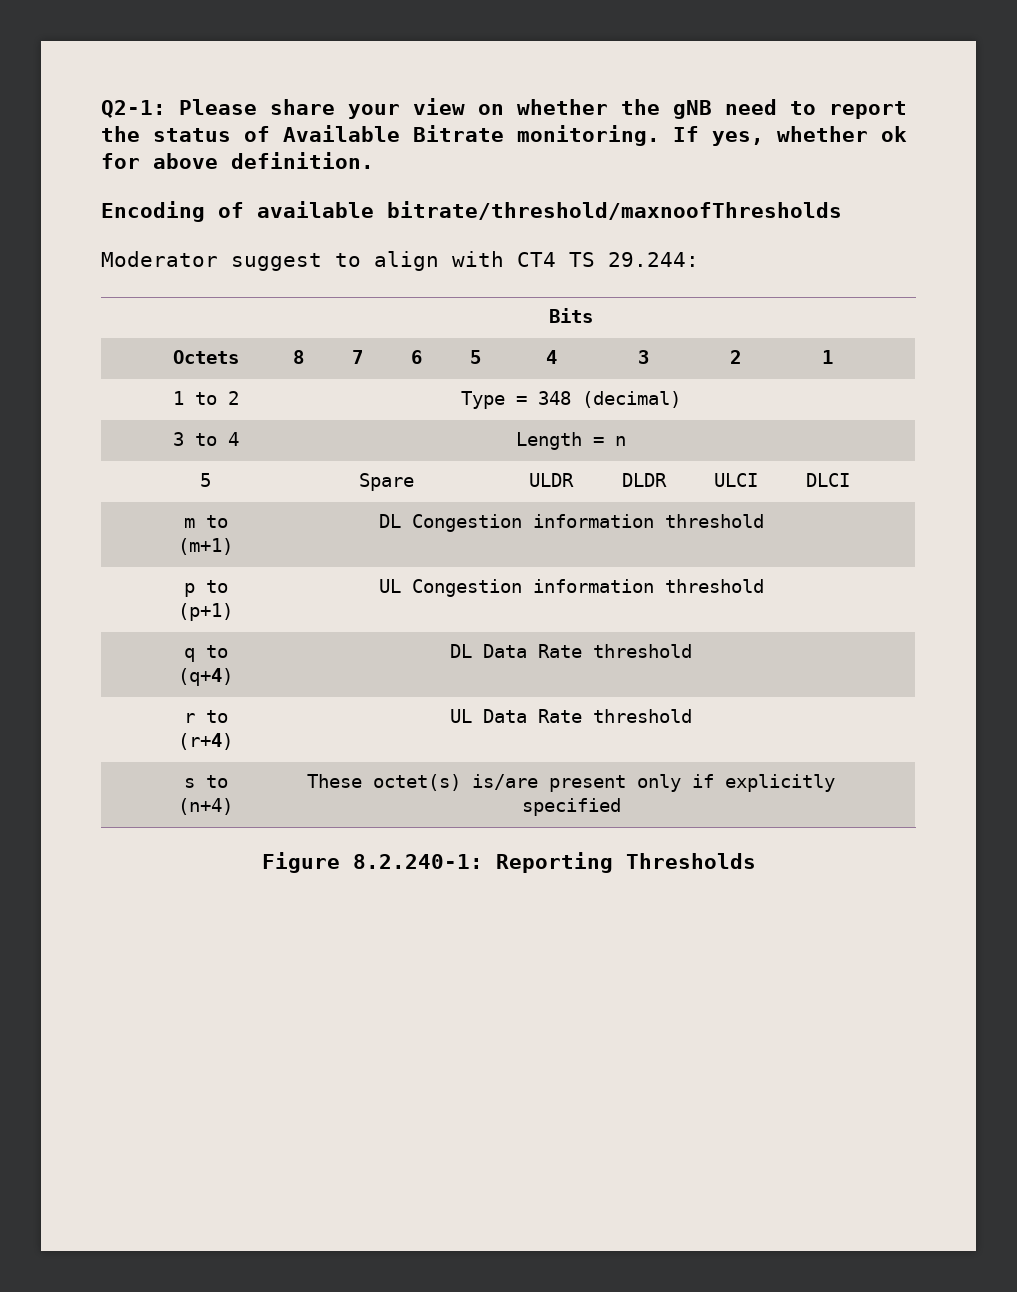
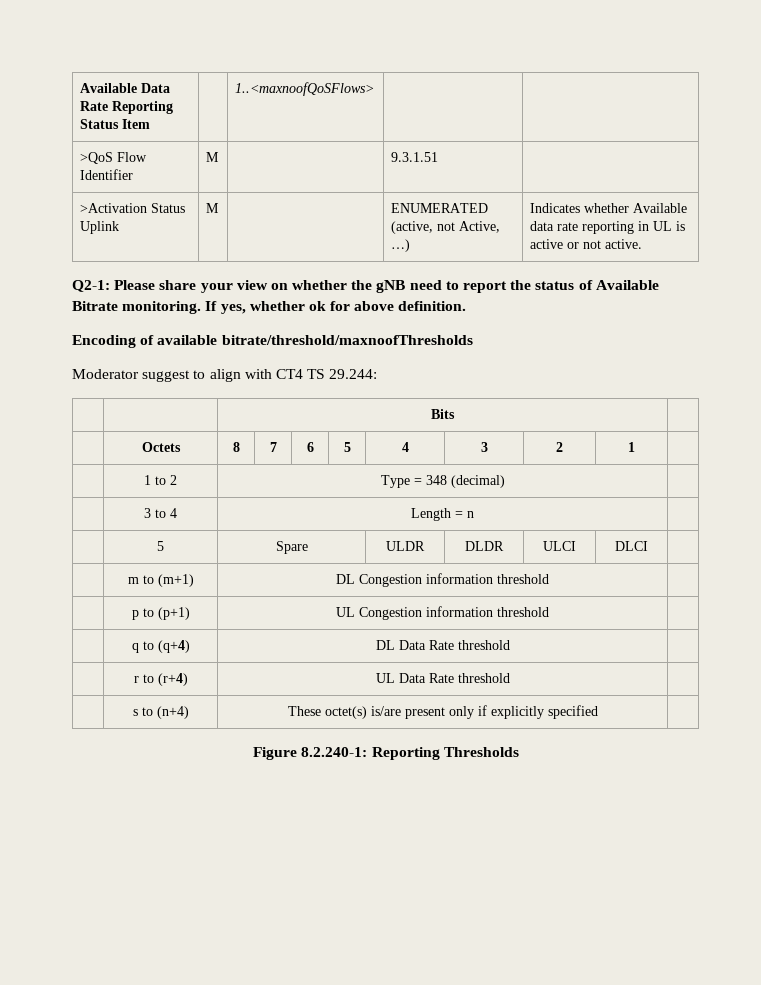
+ Available Data Rate Reporting Status Item | | 1..<maxnoofQoSFlows> | |
+ >QoS Flow Identifier | M | | 9.3.1.51 |
+ >Activation Status Uplink | M | | ENUMERATED (active, not Active, …) | Indicates whether Available data rate reporting in UL is active or not active.

